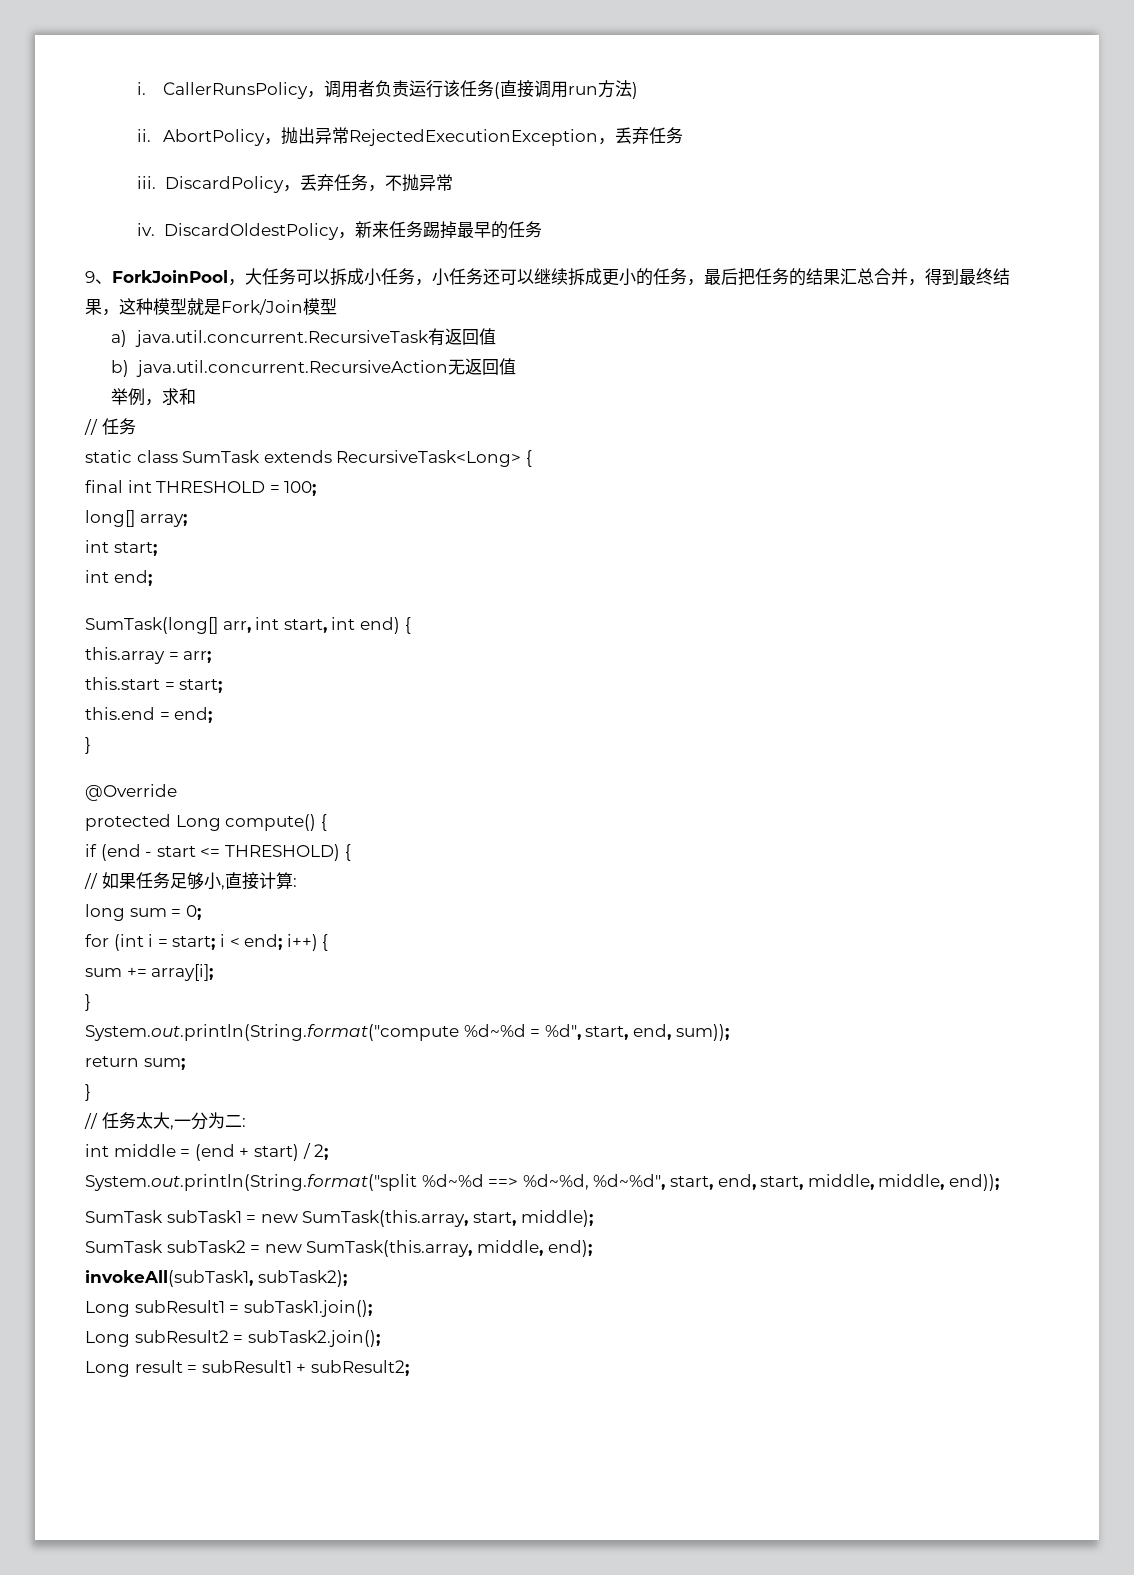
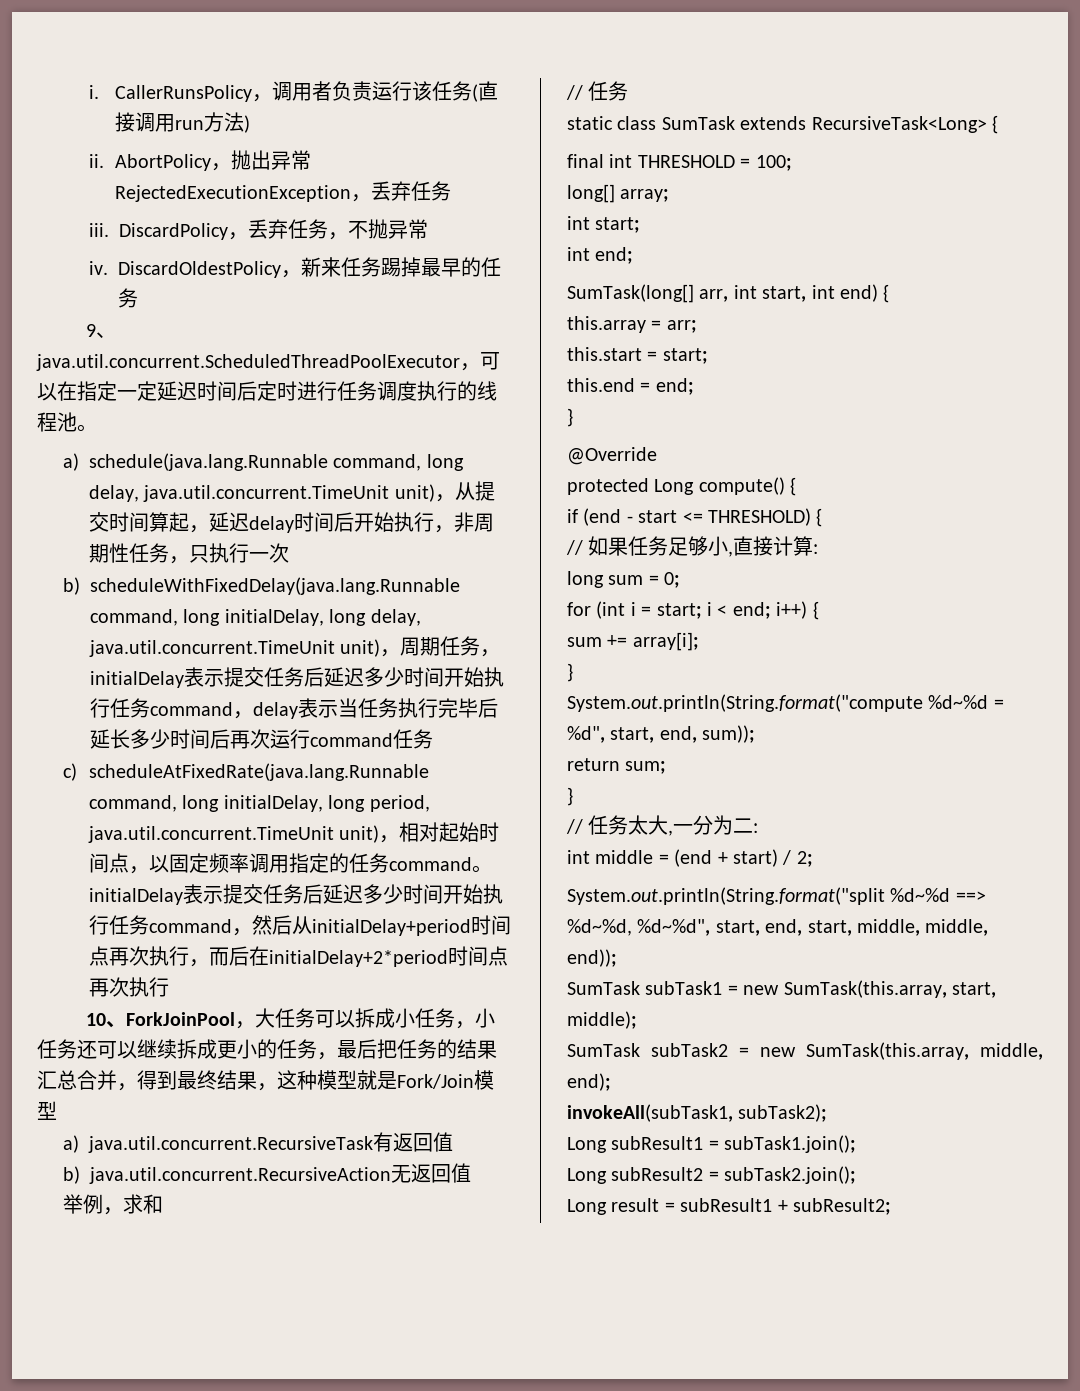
- 9、ForkJoinPool，大任务可以拆成小任务，小任务还可以继续拆成更小的任务，最后把任务的结果汇总合并，得到最终结果，这种模型就是Fork/Join模型
+ 9、java.util.concurrent.ScheduledThreadPoolExecutor，可以在指定一定延迟时间后定时进行任务调度执行的线程池。
+ a) schedule(java.lang.Runnable command, long delay, java.util.concurrent.TimeUnit unit)，从提交时间算起，延迟delay时间后开始执行，非周期性任务，只执行一次
+ b) scheduleWithFixedDelay(java.lang.Runnable command, long initialDelay, long delay, java.util.concurrent.TimeUnit unit)，周期任务，initialDelay表示提交任务后延迟多少时间开始执行任务command，delay表示当任务执行完毕后延长多少时间后再次运行command任务
+ c) scheduleAtFixedRate(java.lang.Runnable command, long initialDelay, long period, java.util.concurrent.TimeUnit unit)，相对起始时间点，以固定频率调用指定的任务command。initialDelay表示提交任务后延迟多少时间开始执行任务command，然后从initialDelay+period时间点再次执行，而后在initialDelay+2*period时间点再次执行
+ 10、ForkJoinPool，大任务可以拆成小任务，小任务还可以继续拆成更小的任务，最后把任务的结果汇总合并，得到最终结果，这种模型就是Fork/Join模型

